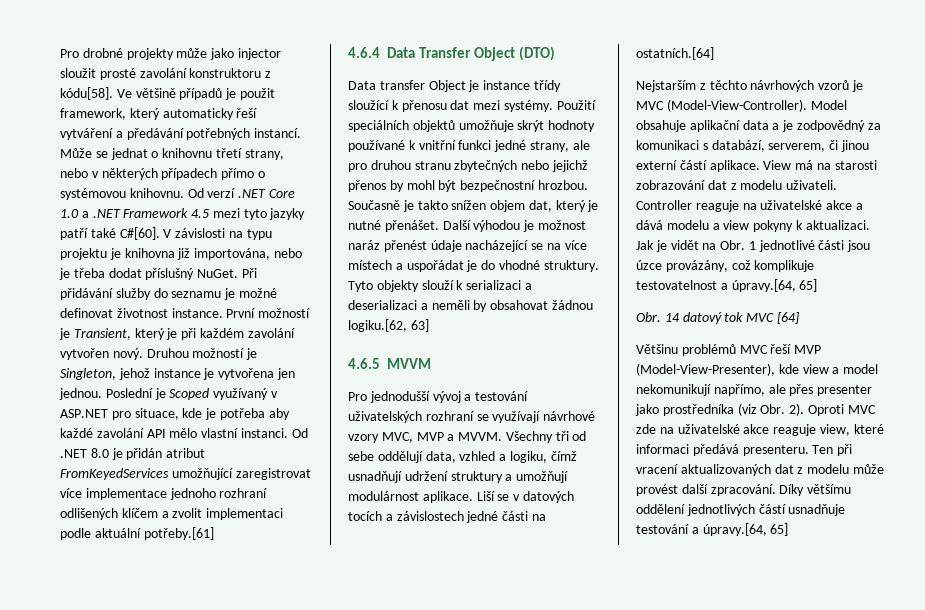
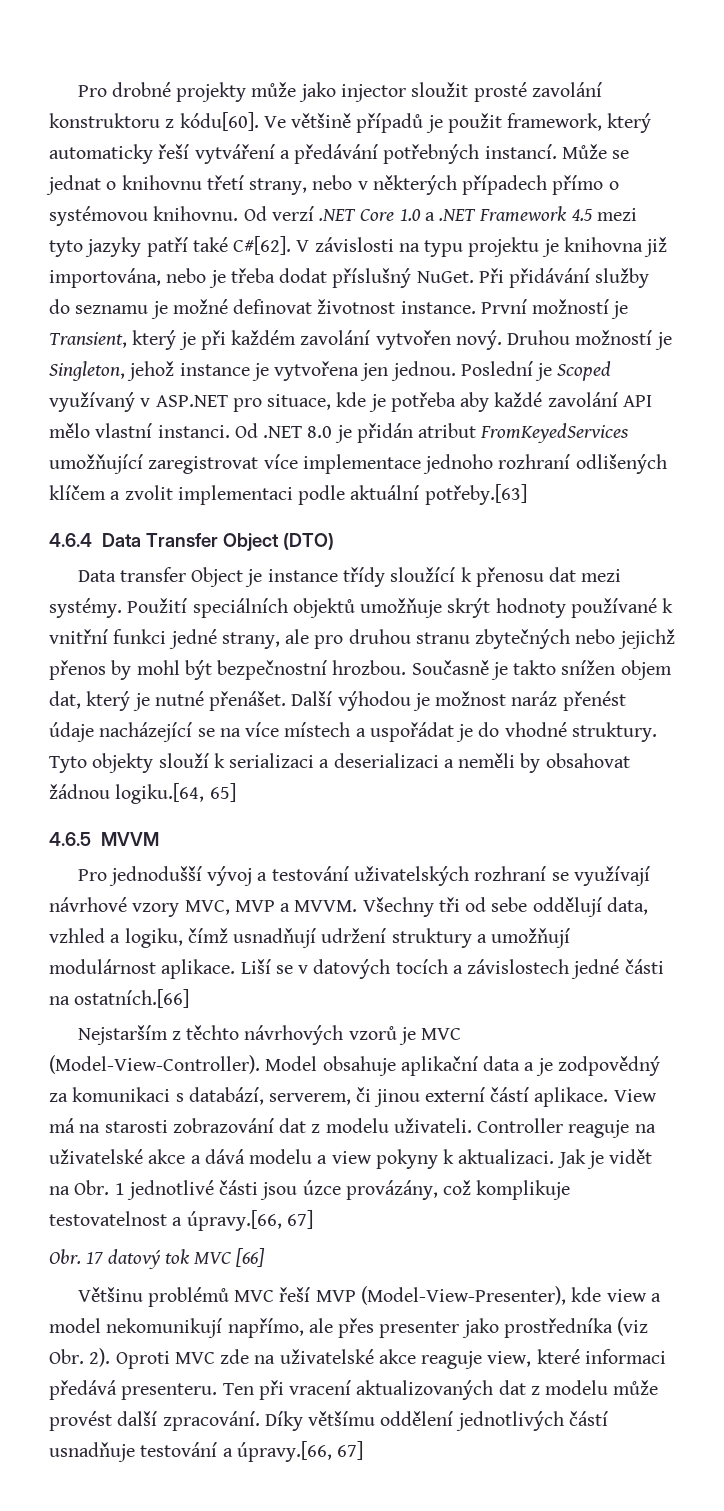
- Pro drobné projekty může jako injector sloužit prosté zavolání konstruktoru z kódu[58].
+ Pro drobné projekty může jako injector sloužit prosté zavolání konstruktoru z kódu[60].
- Od verzí .NET Core 1.0 a .NET Framework 4.5 mezi tyto jazyky patří také C#[60].
+ Od verzí .NET Core 1.0 a .NET Framework 4.5 mezi tyto jazyky patří také C#[62].
- Od .NET 8.0 je přidán atribut FromKeyedServices umožňující zaregistrovat více implementace jednoho rozhraní odlišených klíčem a zvolit implementaci podle aktuální potřeby.[61]
+ Od .NET 8.0 je přidán atribut FromKeyedServices umožňující zaregistrovat více implementace jednoho rozhraní odlišených klíčem a zvolit implementaci podle aktuální potřeby.[63]
- Tyto objekty slouží k serializaci a deserializaci a neměli by obsahovat žádnou logiku.[62, 63]
+ Tyto objekty slouží k serializaci a deserializaci a neměli by obsahovat žádnou logiku.[64, 65]
- Liší se v datových tocích a závislostech jedné části na ostatních.[64]
+ Liší se v datových tocích a závislostech jedné části na ostatních.[66]
- Jak je vidět na Obr. 1 jednotlivé části jsou úzce provázány, což komplikuje testovatelnost a úpravy.[64, 65]
- Obr. 14 datový tok MVC [64]
+ Jak je vidět na Obr. 1 jednotlivé části jsou úzce provázány, což komplikuje testovatelnost a úpravy.[66, 67]
+ Obr. 17 datový tok MVC [66]
- Díky většímu oddělení jednotlivých částí usnadňuje testování a úpravy.[64, 65]
+ Díky většímu oddělení jednotlivých částí usnadňuje testování a úpravy.[66, 67]

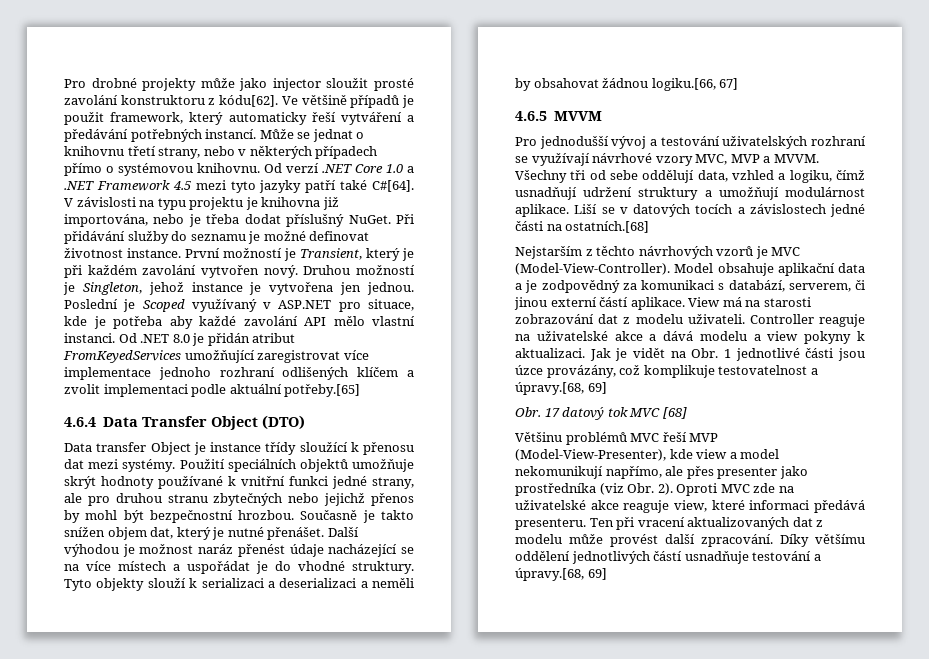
- Pro drobné projekty může jako injector sloužit prosté zavolání konstruktoru z kódu[60].
+ Pro drobné projekty může jako injector sloužit prosté zavolání konstruktoru z kódu[62].
- Od verzí .NET Core 1.0 a .NET Framework 4.5 mezi tyto jazyky patří také C#[62].
+ Od verzí .NET Core 1.0 a .NET Framework 4.5 mezi tyto jazyky patří také C#[64].
- Od .NET 8.0 je přidán atribut FromKeyedServices umožňující zaregistrovat více implementace jednoho rozhraní odlišených klíčem a zvolit implementaci podle aktuální potřeby.[63]
+ Od .NET 8.0 je přidán atribut FromKeyedServices umožňující zaregistrovat více implementace jednoho rozhraní odlišených klíčem a zvolit implementaci podle aktuální potřeby.[65]
- Tyto objekty slouží k serializaci a deserializaci a neměli by obsahovat žádnou logiku.[64, 65]
+ Tyto objekty slouží k serializaci a deserializaci a neměli by obsahovat žádnou logiku.[66, 67]
- Liší se v datových tocích a závislostech jedné části na ostatních.[66]
+ Liší se v datových tocích a závislostech jedné části na ostatních.[68]
- Jak je vidět na Obr. 1 jednotlivé části jsou úzce provázány, což komplikuje testovatelnost a úpravy.[66, 67]
+ Jak je vidět na Obr. 1 jednotlivé části jsou úzce provázány, což komplikuje testovatelnost a úpravy.[68, 69]
- Obr. 17 datový tok MVC [66]
+ Obr. 17 datový tok MVC [68]
- Díky většímu oddělení jednotlivých částí usnadňuje testování a úpravy.[66, 67]
+ Díky většímu oddělení jednotlivých částí usnadňuje testování a úpravy.[68, 69]

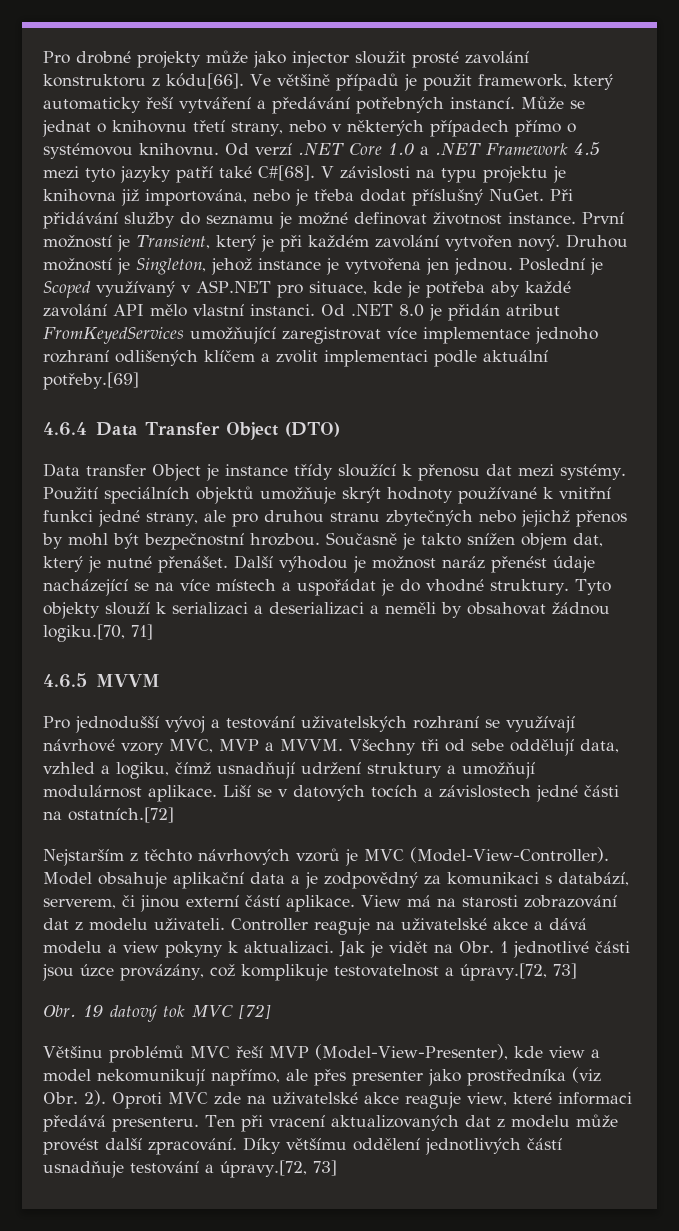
- Pro drobné projekty může jako injector sloužit prosté zavolání konstruktoru z kódu[62].
+ Pro drobné projekty může jako injector sloužit prosté zavolání konstruktoru z kódu[66].
- Od verzí .NET Core 1.0 a .NET Framework 4.5 mezi tyto jazyky patří také C#[64].
+ Od verzí .NET Core 1.0 a .NET Framework 4.5 mezi tyto jazyky patří také C#[68].
- Od .NET 8.0 je přidán atribut FromKeyedServices umožňující zaregistrovat více implementace jednoho rozhraní odlišených klíčem a zvolit implementaci podle aktuální potřeby.[65]
+ Od .NET 8.0 je přidán atribut FromKeyedServices umožňující zaregistrovat více implementace jednoho rozhraní odlišených klíčem a zvolit implementaci podle aktuální potřeby.[69]
- Tyto objekty slouží k serializaci a deserializaci a neměli by obsahovat žádnou logiku.[66, 67]
+ Tyto objekty slouží k serializaci a deserializaci a neměli by obsahovat žádnou logiku.[70, 71]
- Liší se v datových tocích a závislostech jedné části na ostatních.[68]
+ Liší se v datových tocích a závislostech jedné části na ostatních.[72]
- Jak je vidět na Obr. 1 jednotlivé části jsou úzce provázány, což komplikuje testovatelnost a úpravy.[68, 69]
- Obr. 17 datový tok MVC [68]
+ Jak je vidět na Obr. 1 jednotlivé části jsou úzce provázány, což komplikuje testovatelnost a úpravy.[72, 73]
+ Obr. 19 datový tok MVC [72]
- Díky většímu oddělení jednotlivých částí usnadňuje testování a úpravy.[68, 69]
+ Díky většímu oddělení jednotlivých částí usnadňuje testování a úpravy.[72, 73]

